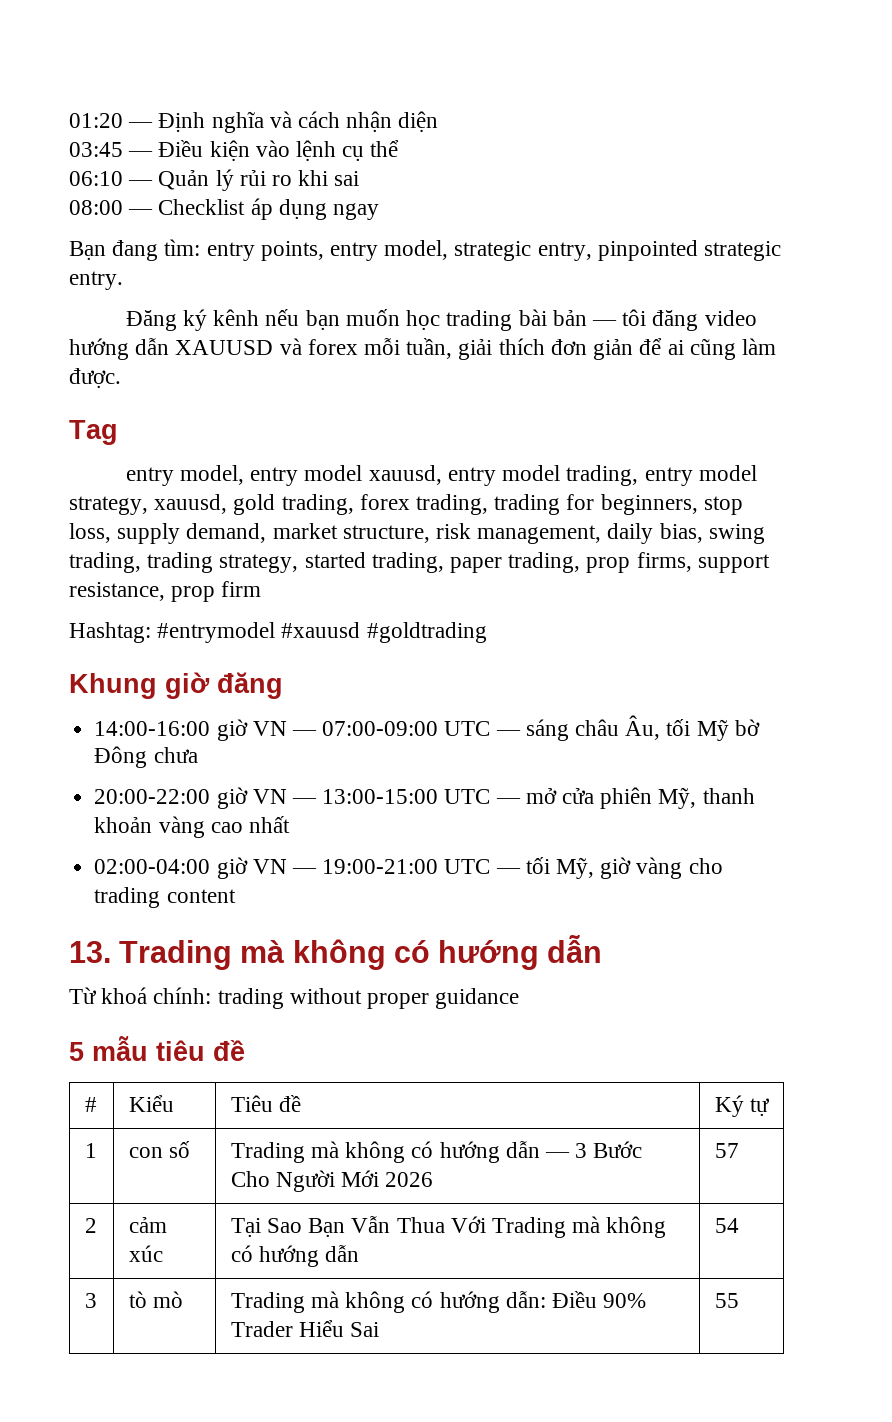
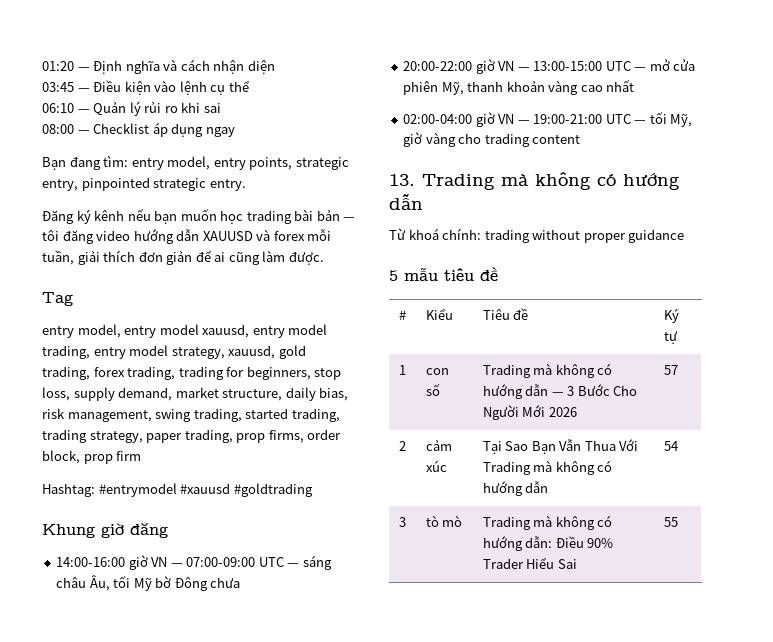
- Bạn đang tìm: entry points, entry model, strategic entry, pinpointed strategic entry.
+ Bạn đang tìm: entry model, entry points, strategic entry, pinpointed strategic entry.
- entry model, entry model xauusd, entry model trading, entry model strategy, xauusd, gold trading, forex trading, trading for beginners, stop loss, supply demand, market structure, risk management, daily bias, swing trading, trading strategy, started trading, paper trading, prop firms, support resistance, prop firm
+ entry model, entry model xauusd, entry model trading, entry model strategy, xauusd, gold trading, forex trading, trading for beginners, stop loss, supply demand, market structure, daily bias, risk management, swing trading, started trading, trading strategy, paper trading, prop firms, order block, prop firm

